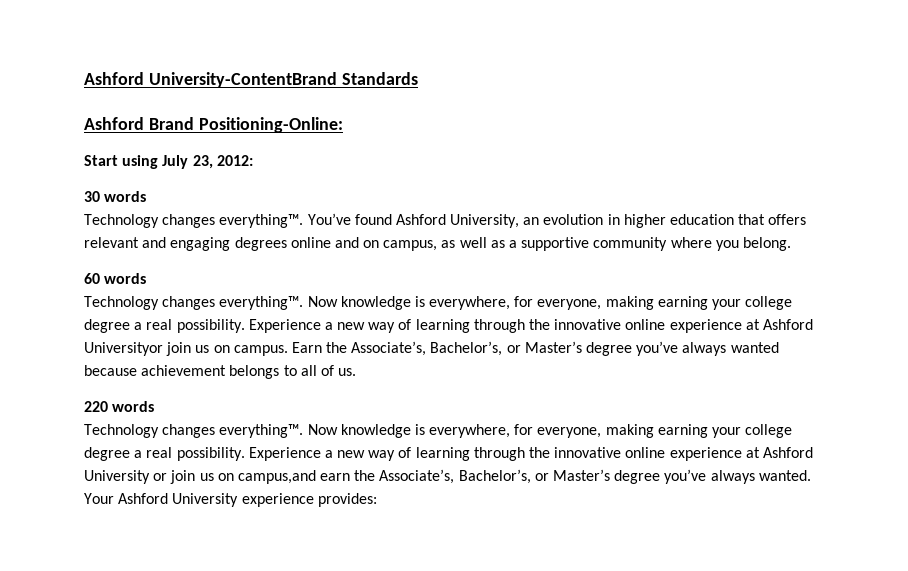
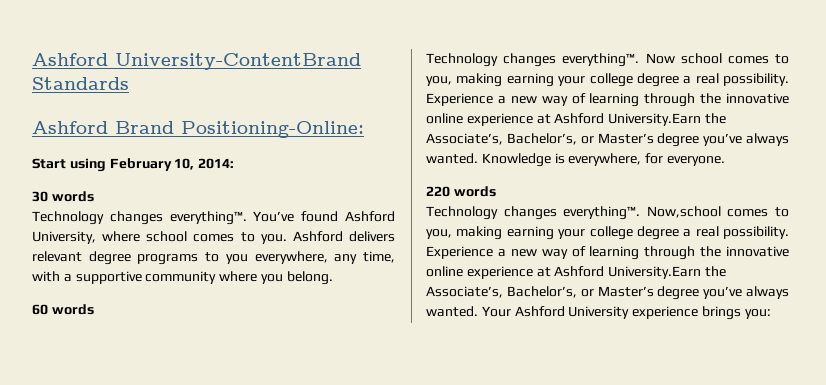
- Start using July 23, 2012:
+ Start using February 10, 2014:
- You’ve found Ashford University, an evolution in higher education that offers relevant and engaging degrees online and on campus, as well as a supportive community where you belong.
+ You’ve found Ashford University, where school comes to you. Ashford delivers relevant degree programs to you everywhere, any time, with a supportive community where you belong.
  60 words
- Technology changes everything™. Now knowledge is everywhere, for everyone, making earning your college degree a real possibility.
+ Technology changes everything™. Now school comes to you, making earning your college degree a real possibility.
- Experience a new way of learning through the innovative online experience at Ashford Universityor join us on campus. Earn the Associate’s, Bachelor’s, or Master’s degree you’ve always wanted because achievement belongs to all of us.
+ Experience a new way of learning through the innovative online experience at Ashford University.Earn the Associate’s, Bachelor’s, or Master’s degree you’ve always wanted. Knowledge is everywhere, for everyone.
  220 words
- Technology changes everything™. Now knowledge is everywhere, for everyone, making earning your college degree a real possibility. Experience a new way of learning through the innovative online experience at Ashford University or join us on campus,and earn the Associate’s, Bachelor’s, or Master’s degree you’ve always wanted.
+ Technology changes everything™. Now,school comes to you, making earning your college degree a real possibility. Experience a new way of learning through the innovative online experience at Ashford University.Earn the Associate’s, Bachelor’s, or Master’s degree you’ve always wanted.
- Your Ashford University experience provides:
+ Your Ashford University experience brings you:

